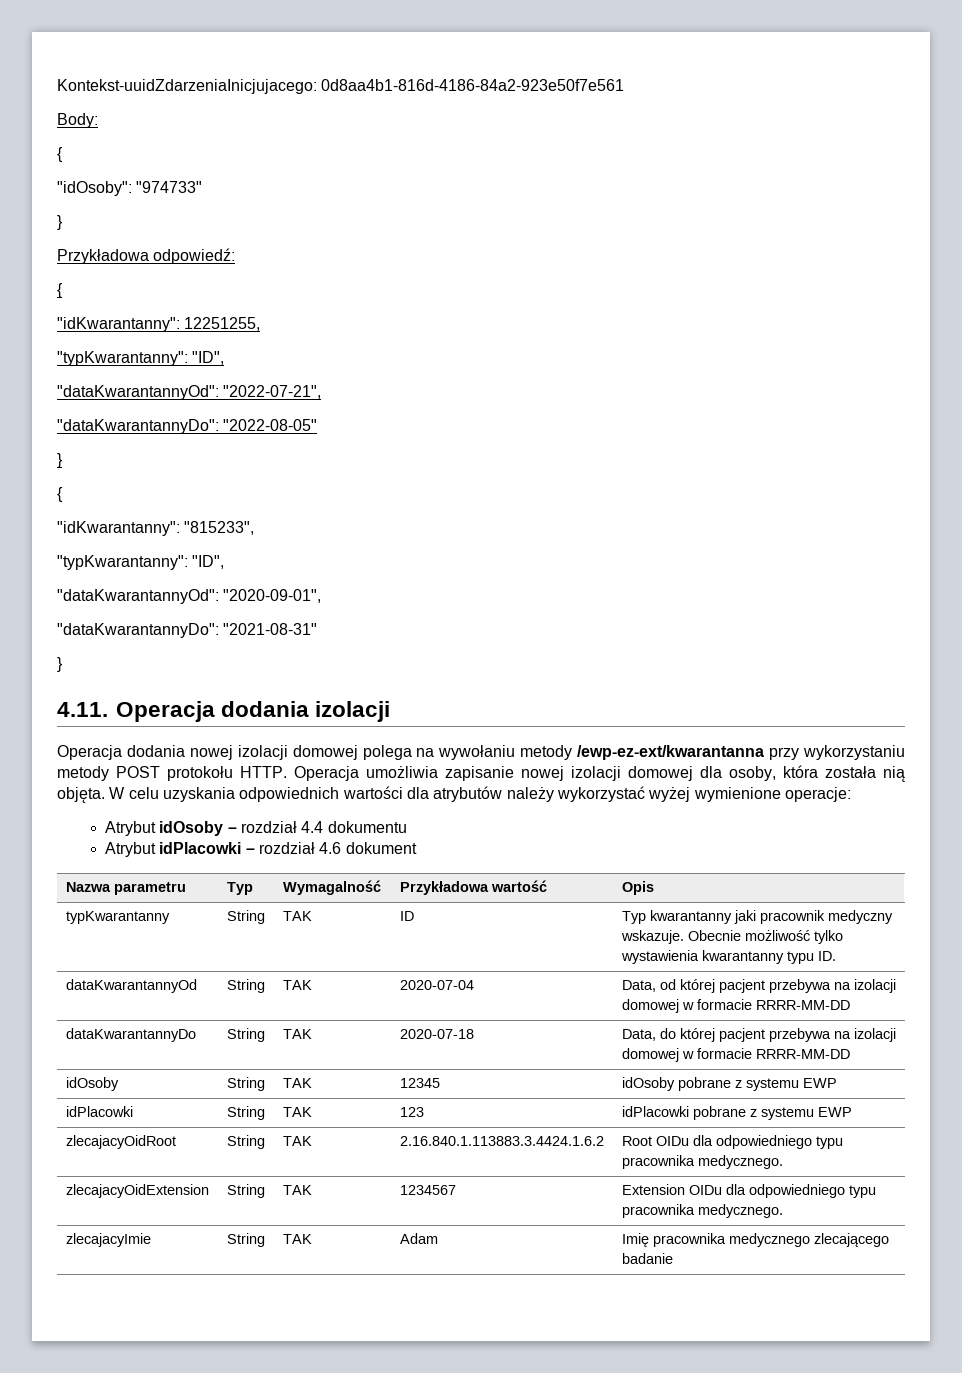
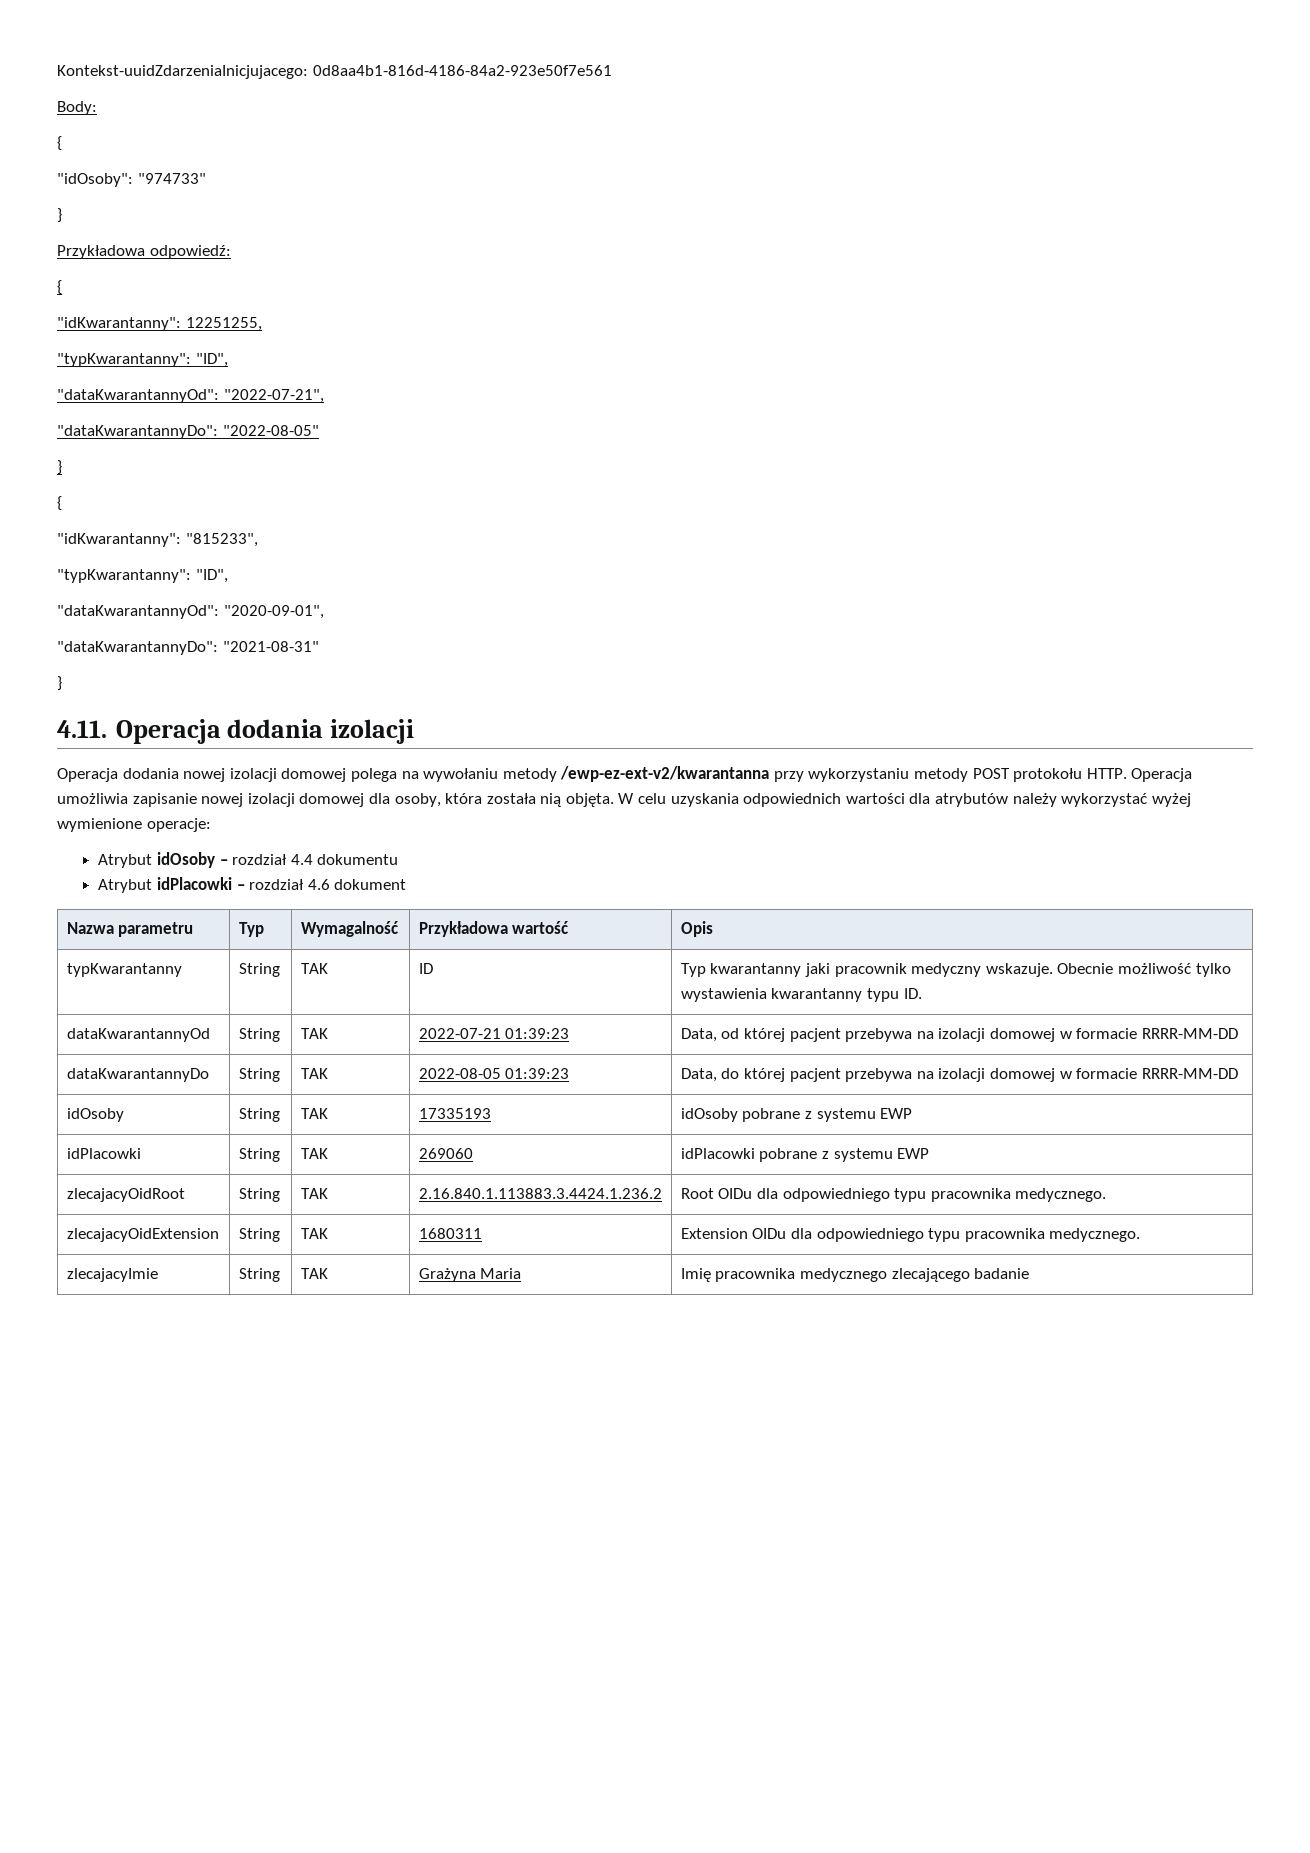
- Operacja dodania nowej izolacji domowej polega na wywołaniu metody /ewp-ez-ext/kwarantanna przy wykorzystaniu metody POST protokołu HTTP.
+ Operacja dodania nowej izolacji domowej polega na wywołaniu metody /ewp-ez-ext-v2/kwarantanna przy wykorzystaniu metody POST protokołu HTTP.
- dataKwarantannyOd | String | TAK | 2020-07-04 | Data, od której pacjent przebywa na izolacji domowej w formacie RRRR-MM-DD
+ dataKwarantannyOd | String | TAK | 2022-07-21 01:39:23 | Data, od której pacjent przebywa na izolacji domowej w formacie RRRR-MM-DD
- dataKwarantannyDo | String | TAK | 2020-07-18 | Data, do której pacjent przebywa na izolacji domowej w formacie RRRR-MM-DD
+ dataKwarantannyDo | String | TAK | 2022-08-05 01:39:23 | Data, do której pacjent przebywa na izolacji domowej w formacie RRRR-MM-DD
- idOsoby | String | TAK | 12345 | idOsoby pobrane z systemu EWP
+ idOsoby | String | TAK | 17335193 | idOsoby pobrane z systemu EWP
- idPlacowki | String | TAK | 123 | idPlacowki pobrane z systemu EWP
+ idPlacowki | String | TAK | 269060 | idPlacowki pobrane z systemu EWP
- zlecajacyOidRoot | String | TAK | 2.16.840.1.113883.3.4424.1.6.2 | Root OIDu dla odpowiedniego typu pracownika medycznego.
+ zlecajacyOidRoot | String | TAK | 2.16.840.1.113883.3.4424.1.236.2 | Root OIDu dla odpowiedniego typu pracownika medycznego.
- zlecajacyOidExtension | String | TAK | 1234567 | Extension OIDu dla odpowiedniego typu pracownika medycznego.
+ zlecajacyOidExtension | String | TAK | 1680311 | Extension OIDu dla odpowiedniego typu pracownika medycznego.
- zlecajacyImie | String | TAK | Adam | Imię pracownika medycznego zlecającego badanie
+ zlecajacyImie | String | TAK | Grażyna Maria | Imię pracownika medycznego zlecającego badanie

